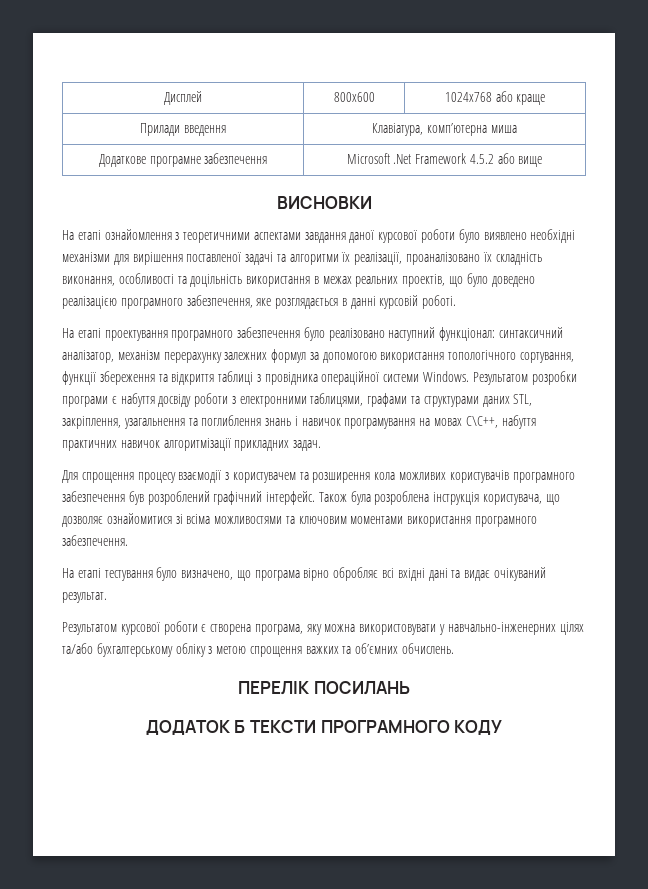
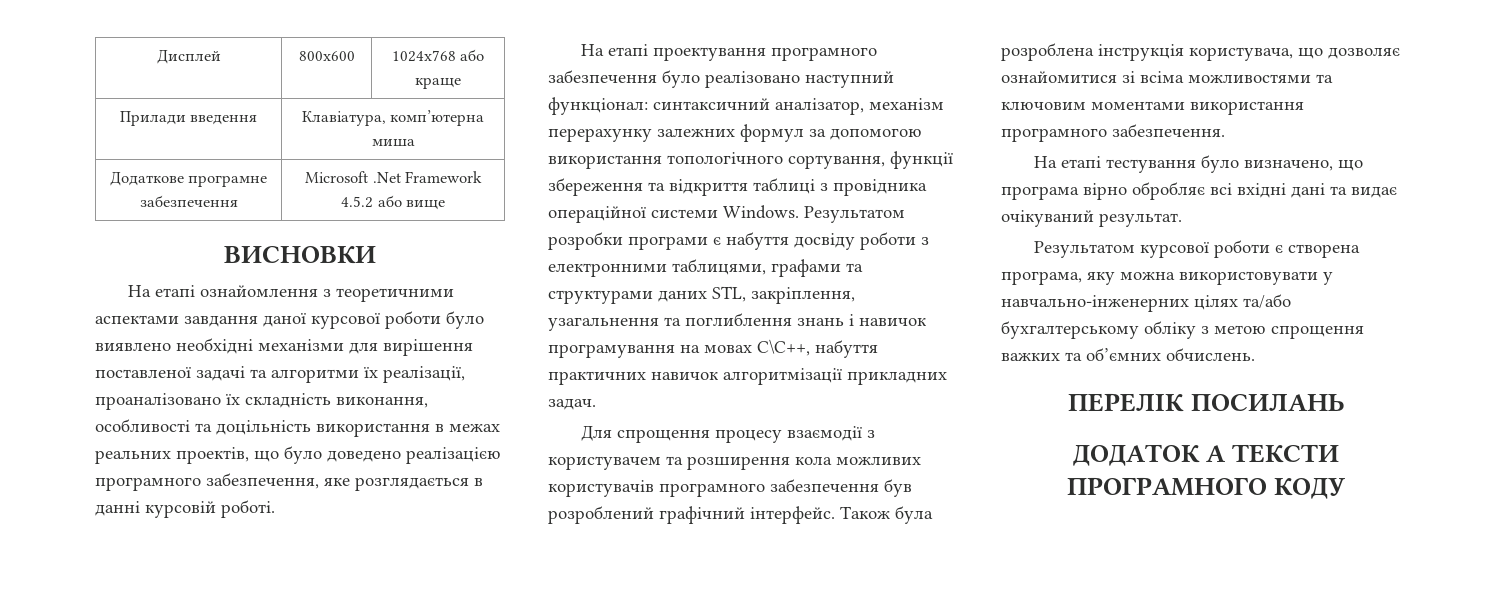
- ДОДАТОК Б ТЕКСТИ ПРОГРАМНОГО КОДУ
+ ДОДАТОК А ТЕКСТИ ПРОГРАМНОГО КОДУ

